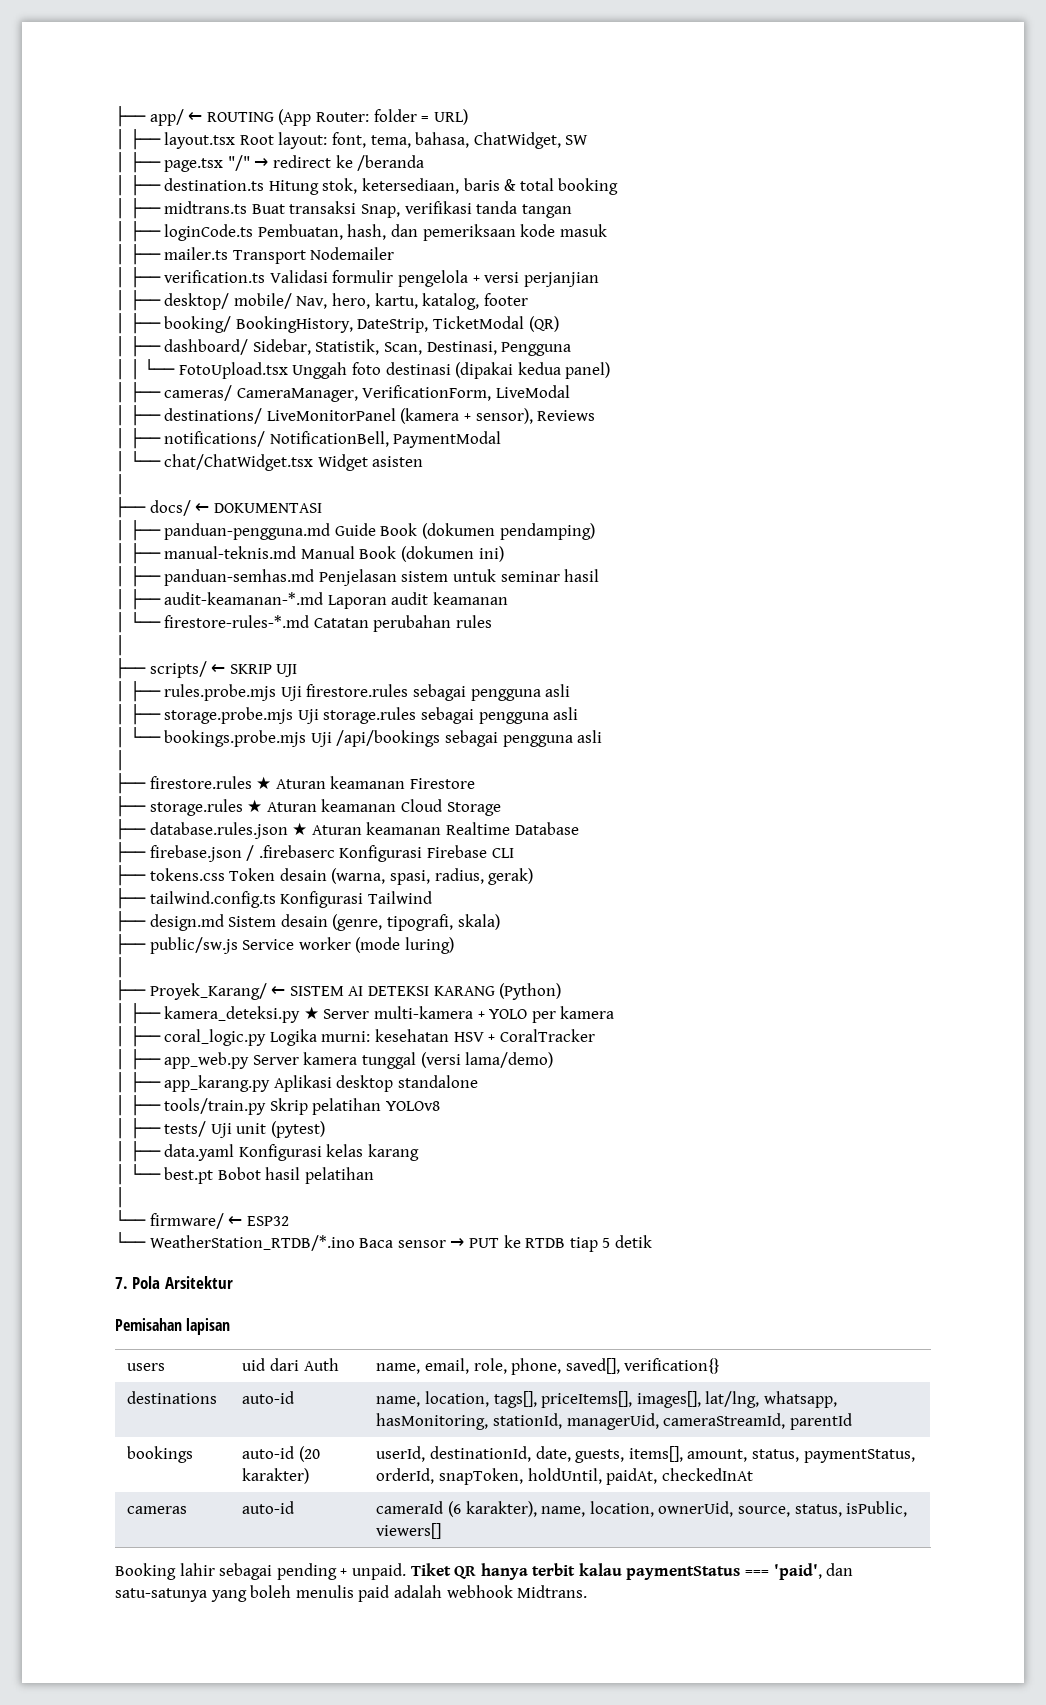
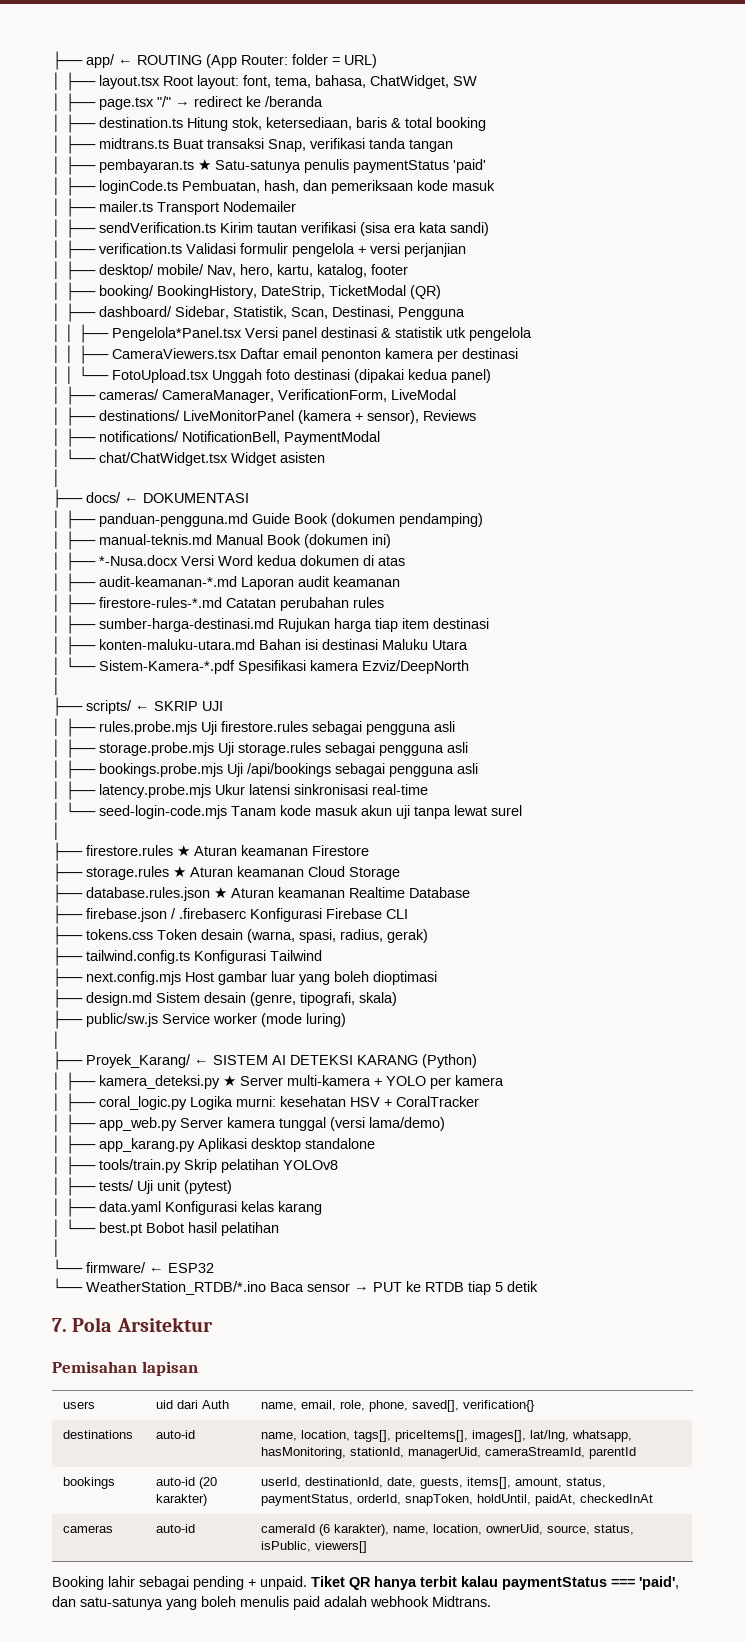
+ │ ├── pembayaran.ts ★ Satu-satunya penulis paymentStatus 'paid'
+ │ ├── sendVerification.ts Kirim tautan verifikasi (sisa era kata sandi)
+ │ │ ├── Pengelola*Panel.tsx Versi panel destinasi & statistik utk pengelola
+ │ │ ├── CameraViewers.tsx Daftar email penonton kamera per destinasi
- │ ├── panduan-semhas.md Penjelasan sistem untuk seminar hasil
+ │ ├── *-Nusa.docx Versi Word kedua dokumen di atas
- │ └── firestore-rules-*.md Catatan perubahan rules
+ │ ├── firestore-rules-*.md Catatan perubahan rules
+ │ ├── sumber-harga-destinasi.md Rujukan harga tiap item destinasi
+ │ ├── konten-maluku-utara.md Bahan isi destinasi Maluku Utara
+ │ └── Sistem-Kamera-*.pdf Spesifikasi kamera Ezviz/DeepNorth
- │ └── bookings.probe.mjs Uji /api/bookings sebagai pengguna asli
+ │ ├── bookings.probe.mjs Uji /api/bookings sebagai pengguna asli
+ │ ├── latency.probe.mjs Ukur latensi sinkronisasi real-time
+ │ └── seed-login-code.mjs Tanam kode masuk akun uji tanpa lewat surel
+ ├── next.config.mjs Host gambar luar yang boleh dioptimasi

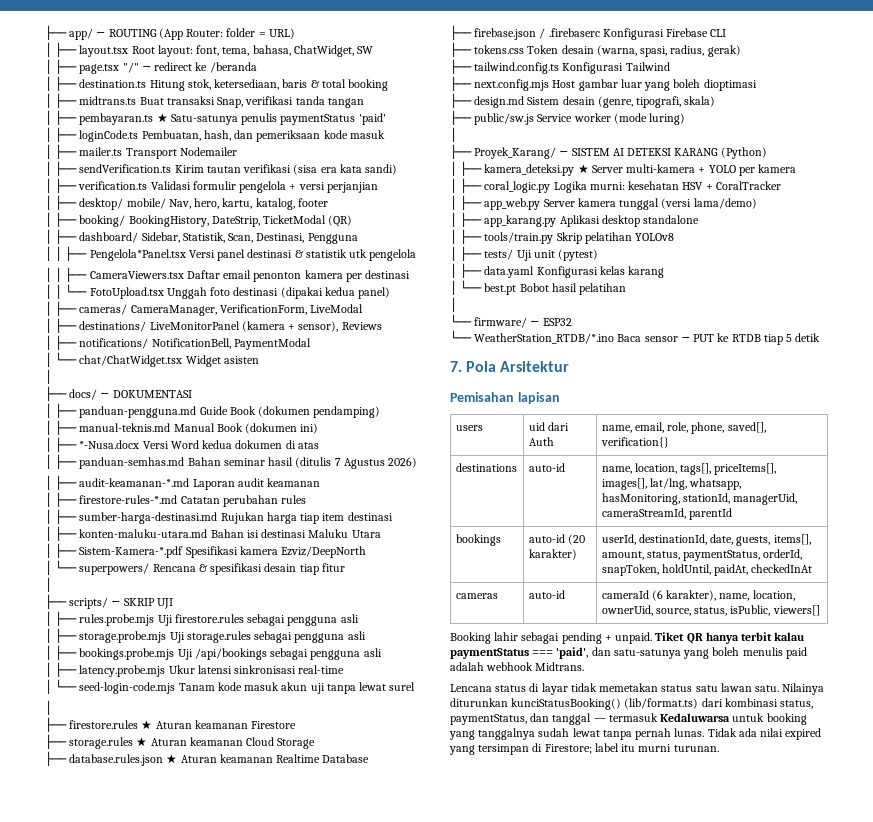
+ │ ├── panduan-semhas.md Bahan seminar hasil (ditulis 7 Agustus 2026)
- │ └── Sistem-Kamera-*.pdf Spesifikasi kamera Ezviz/DeepNorth
+ │ ├── Sistem-Kamera-*.pdf Spesifikasi kamera Ezviz/DeepNorth
+ │ └── superpowers/ Rencana & spesifikasi desain tiap fitur
+ Lencana status di layar tidak memetakan status satu lawan satu. Nilainya diturunkan kunciStatusBooking() (lib/format.ts) dari kombinasi status, paymentStatus, dan tanggal — termasuk Kedaluwarsa untuk booking yang tanggalnya sudah lewat tanpa pernah lunas. Tidak ada nilai expired yang tersimpan di Firestore; label itu murni turunan.

